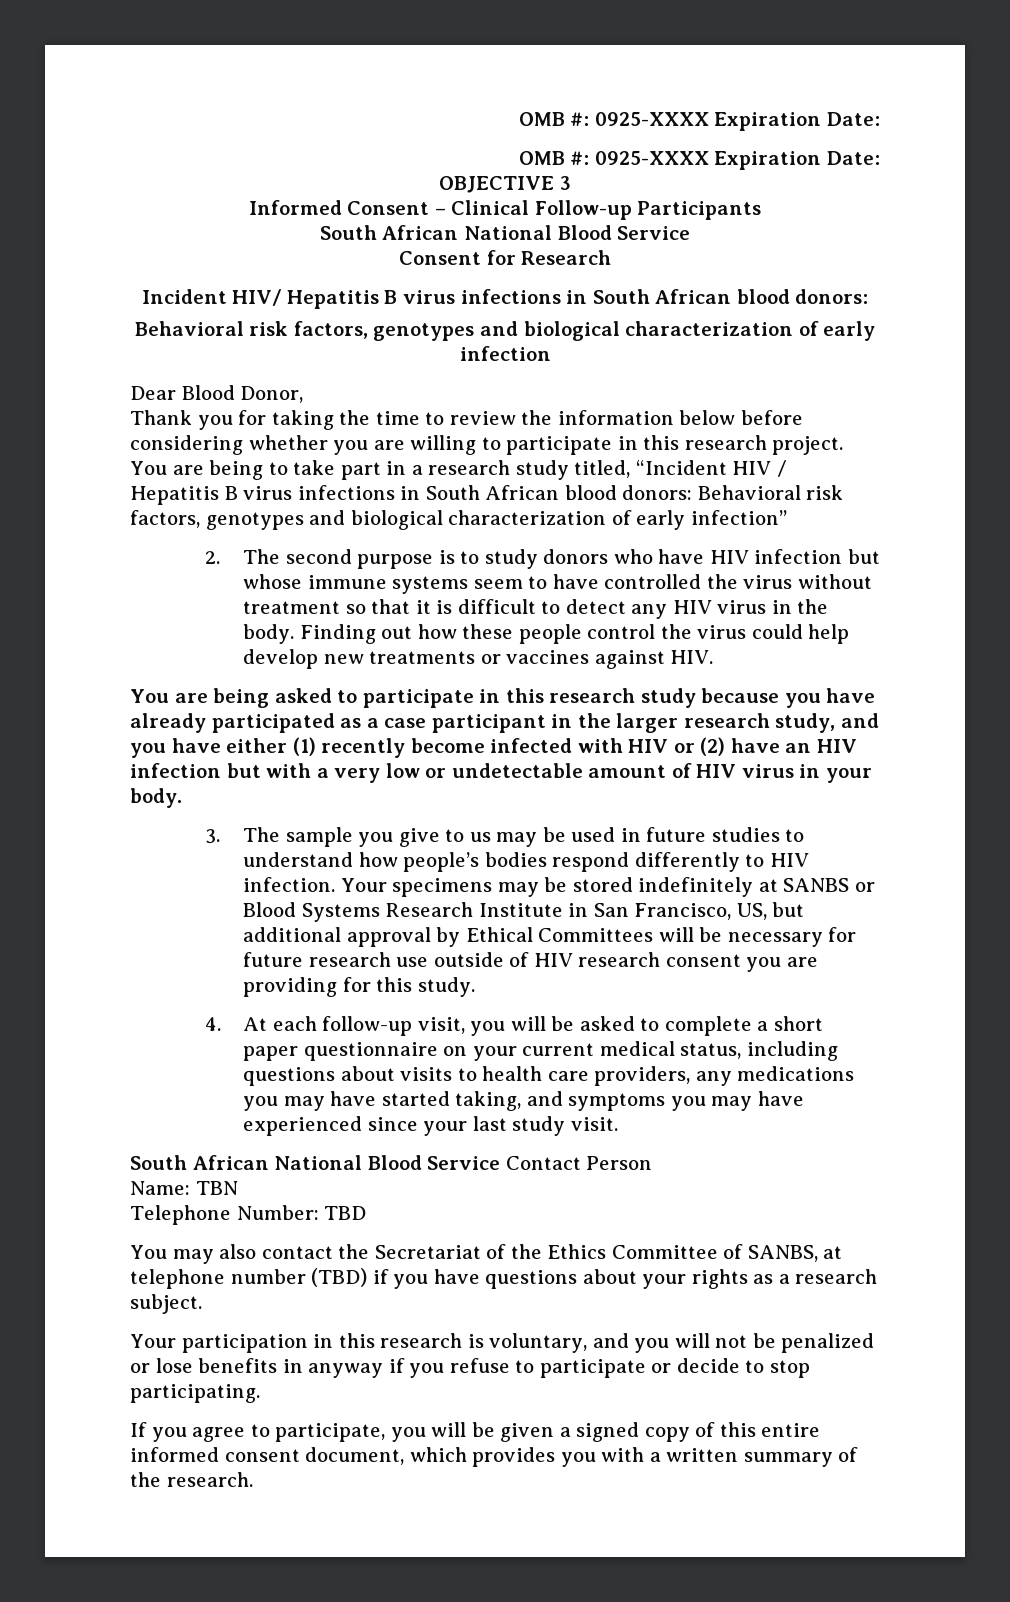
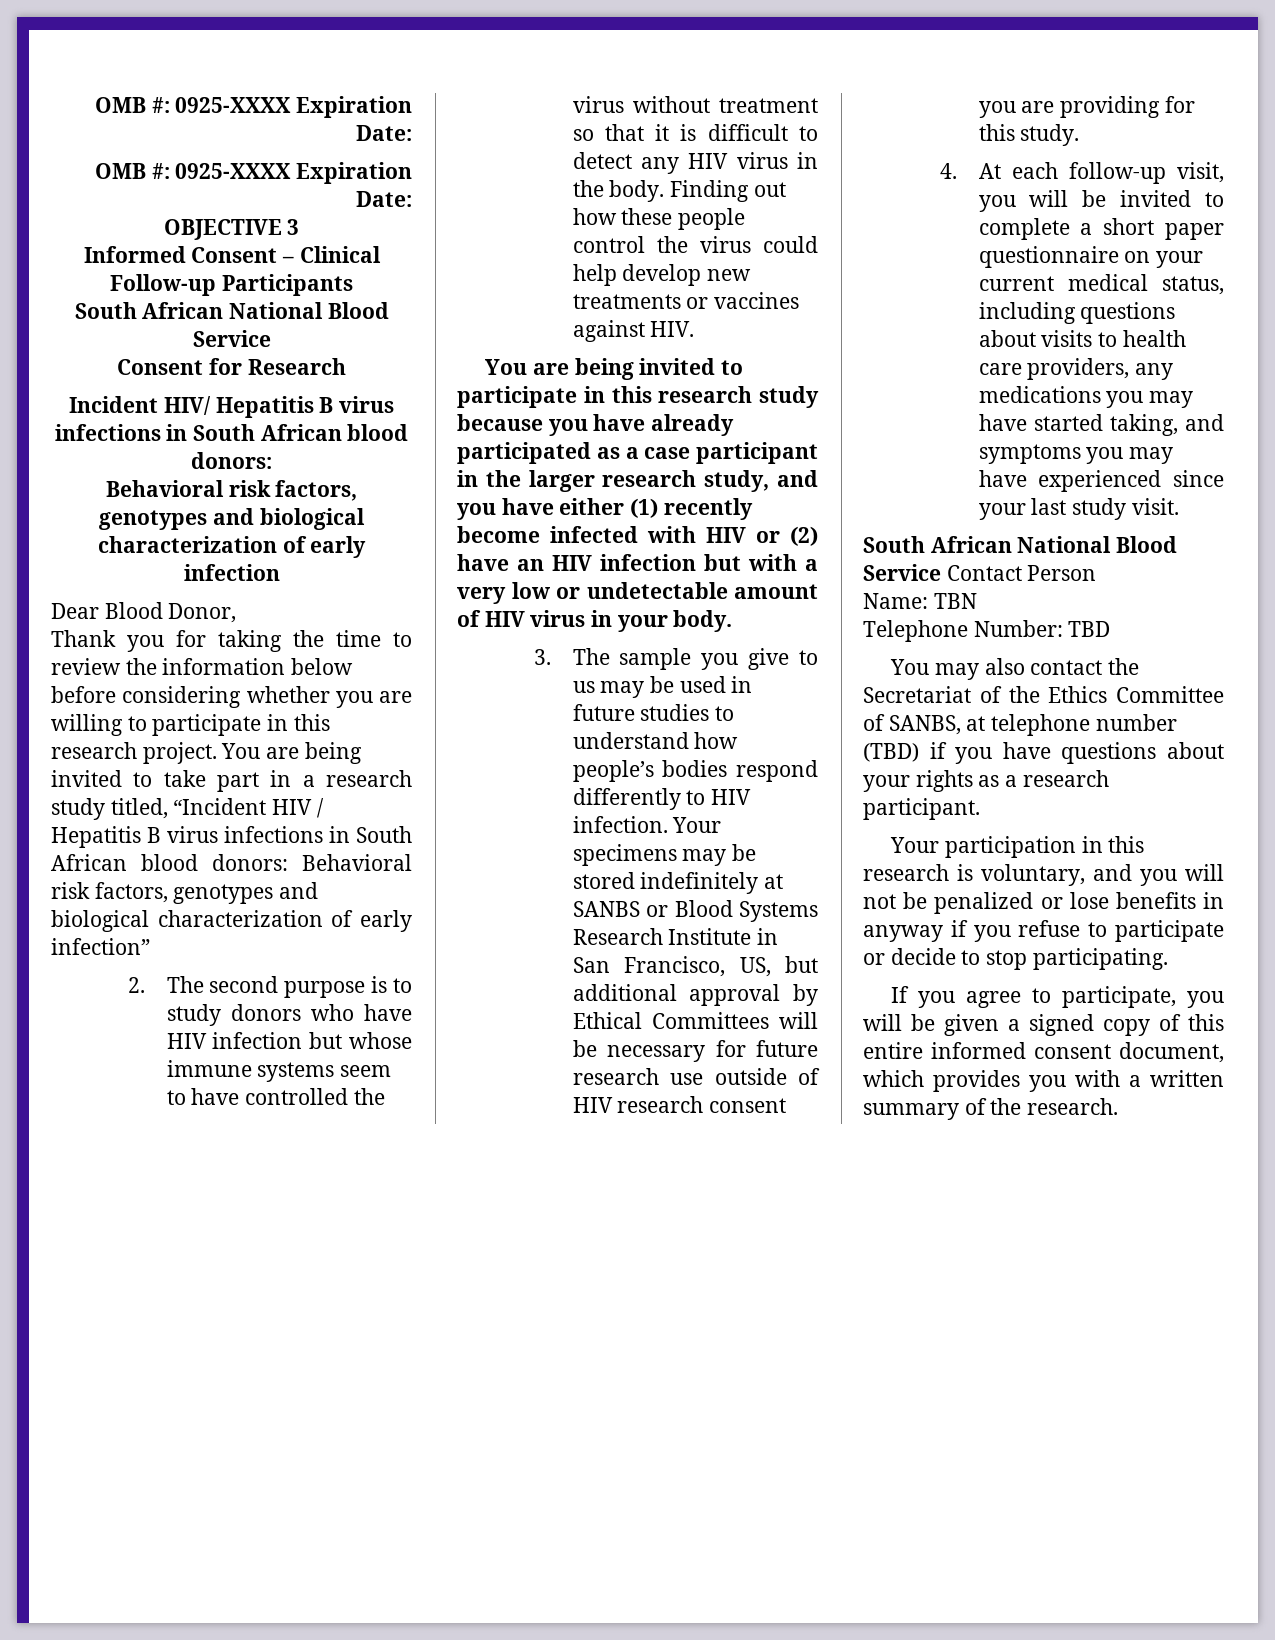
- You are being to take part in a research study titled, “Incident HIV / Hepatitis B virus infections in South African blood donors: Behavioral risk factors, genotypes and biological characterization of early infection”
+ You are being invited to take part in a research study titled, “Incident HIV / Hepatitis B virus infections in South African blood donors: Behavioral risk factors, genotypes and biological characterization of early infection”
- You are being asked to participate in this research study because you have already participated as a case participant in the larger research study, and you have either (1) recently become infected with HIV or (2) have an HIV infection but with a very low or undetectable amount of HIV virus in your body.
+ You are being invited to participate in this research study because you have already participated as a case participant in the larger research study, and you have either (1) recently become infected with HIV or (2) have an HIV infection but with a very low or undetectable amount of HIV virus in your body.
- 4. At each follow-up visit, you will be asked to complete a short paper questionnaire on your current medical status, including questions about visits to health care providers, any medications you may have started taking, and symptoms you may have experienced since your last study visit.
+ 4. At each follow-up visit, you will be invited to complete a short paper questionnaire on your current medical status, including questions about visits to health care providers, any medications you may have started taking, and symptoms you may have experienced since your last study visit.
- You may also contact the Secretariat of the Ethics Committee of SANBS, at telephone number (TBD) if you have questions about your rights as a research subject.
+ You may also contact the Secretariat of the Ethics Committee of SANBS, at telephone number (TBD) if you have questions about your rights as a research participant.

